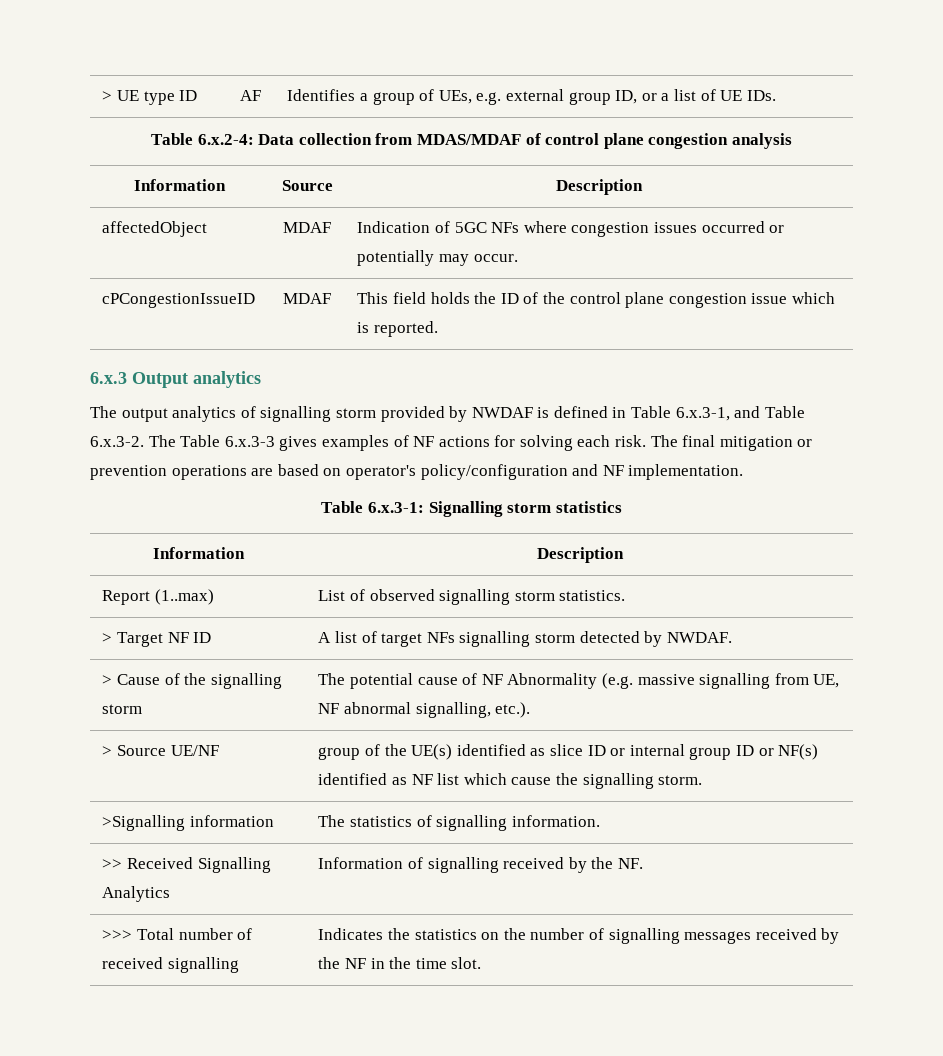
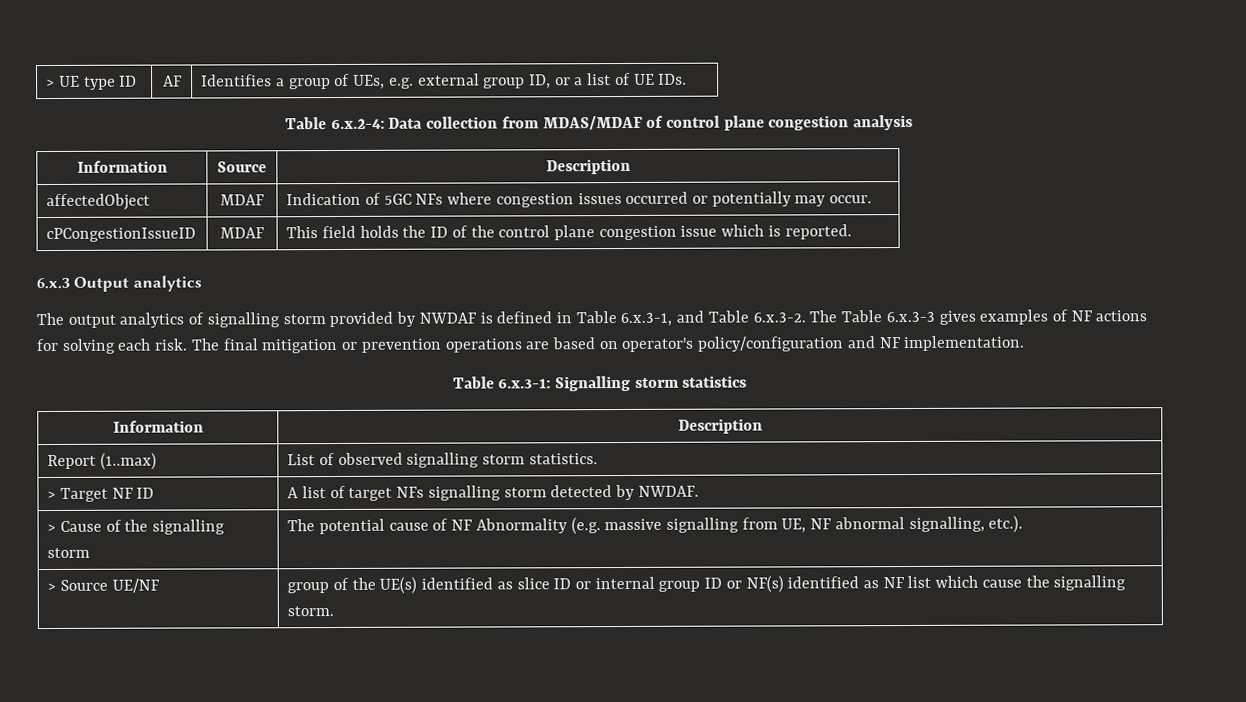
- >Signalling information | The statistics of signalling information.
- >> Received Signalling Analytics | Information of signalling received by the NF.
- >>> Total number of received signalling | Indicates the statistics on the number of signalling messages received by the NF in the time slot.

